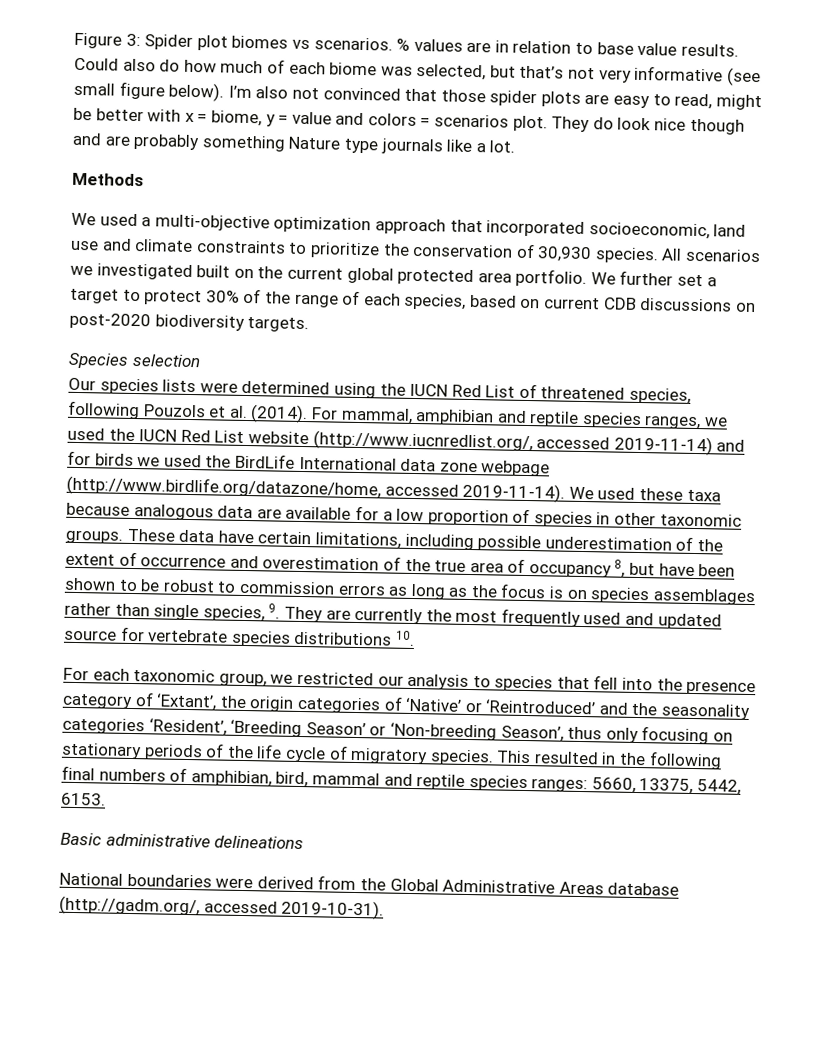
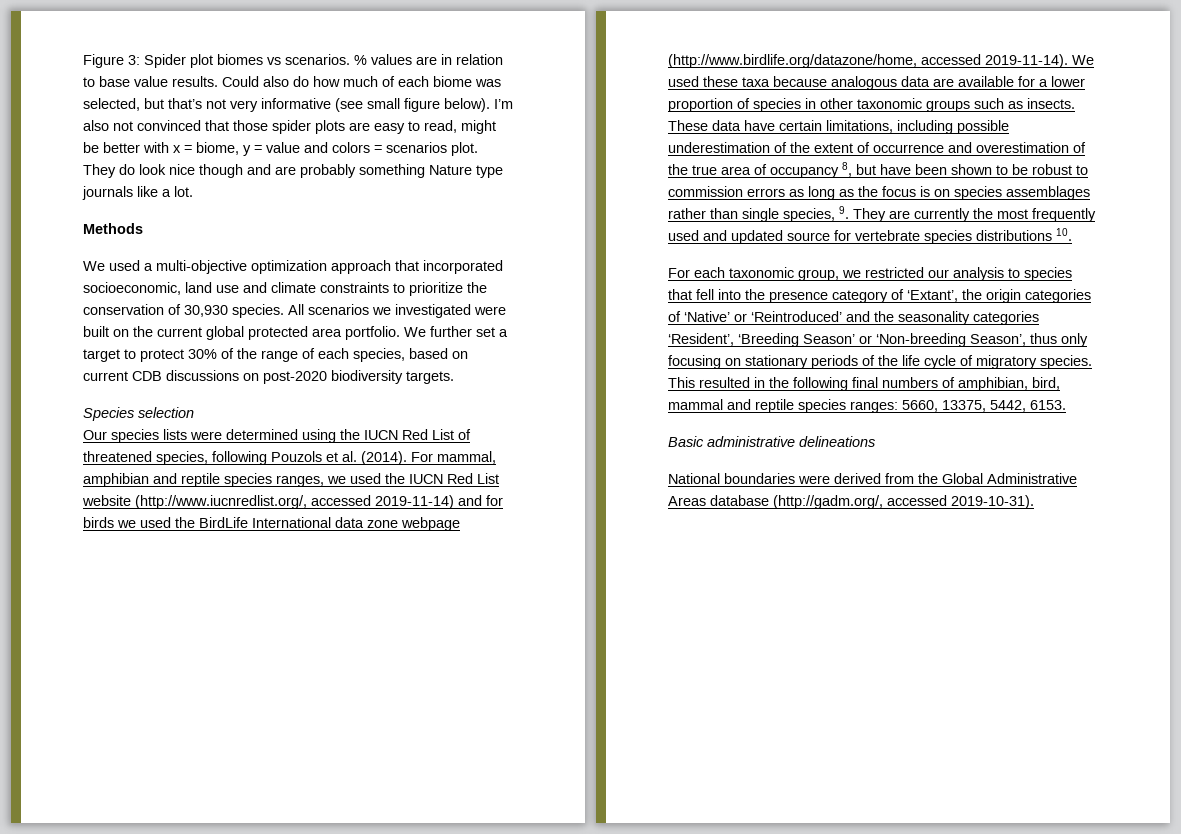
- All scenarios we investigated built on the current global protected area portfolio.
+ All scenarios we investigated were built on the current global protected area portfolio.
- We used these taxa because analogous data are available for a low proportion of species in other taxonomic groups.
+ We used these taxa because analogous data are available for a lower proportion of species in other taxonomic groups such as insects.

